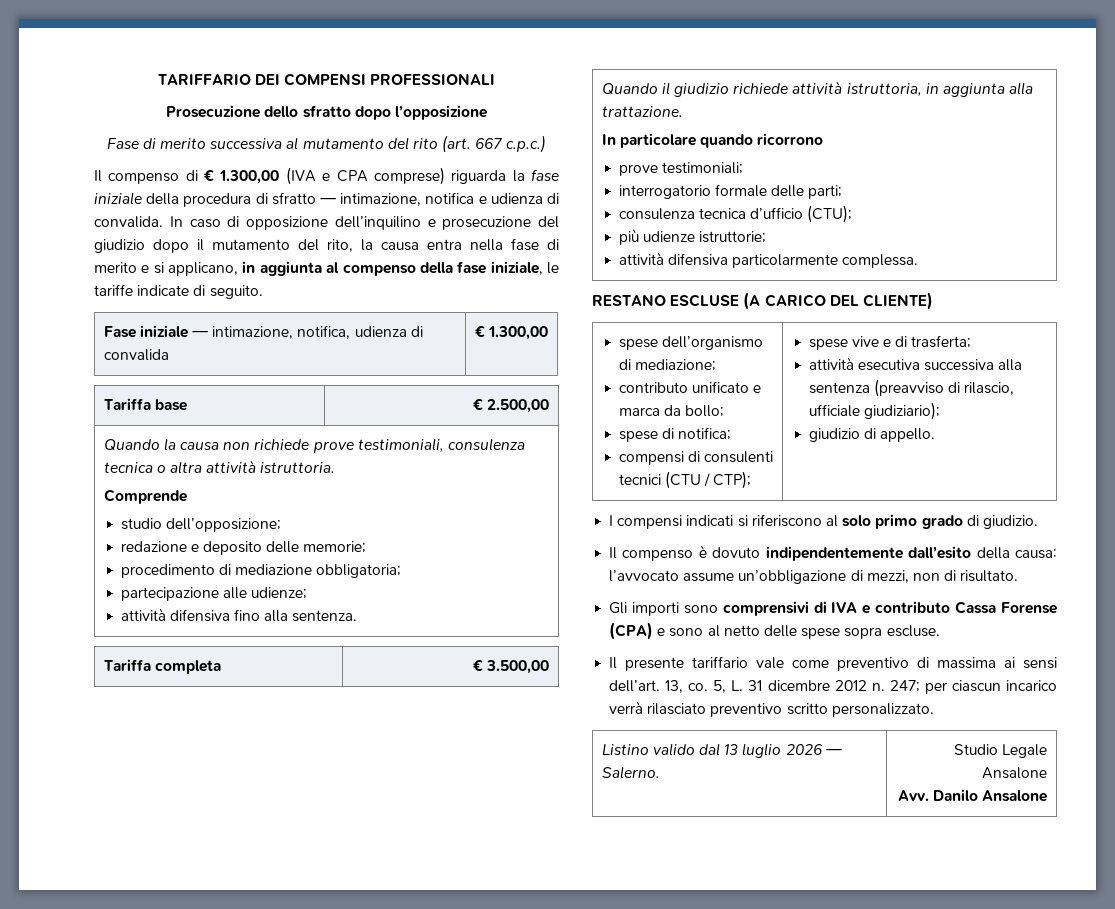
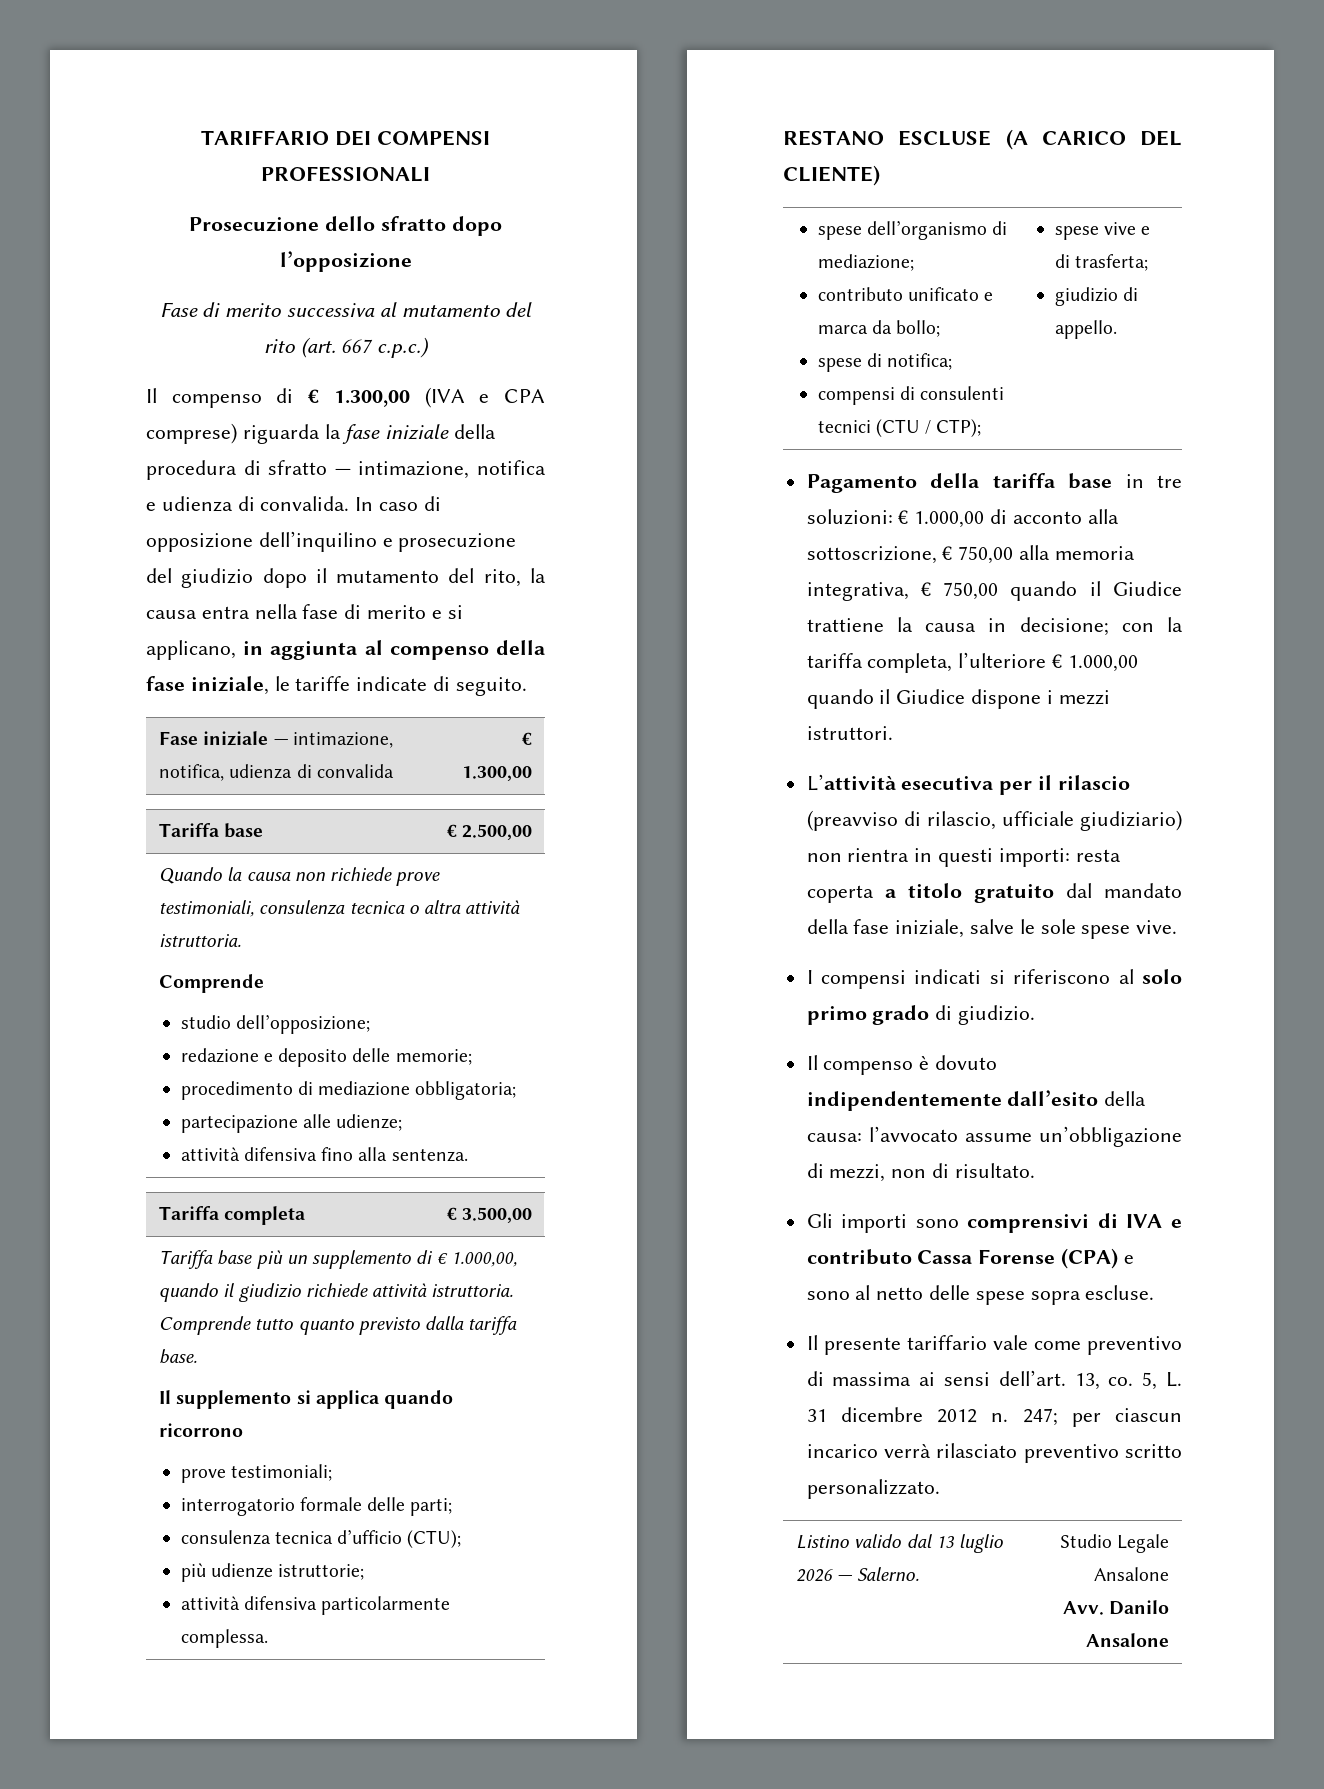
- Quando il giudizio richiede attività istruttoria, in aggiunta alla trattazione.
- In particolare quando ricorrono
+ Tariffa base più un supplemento di € 1.000,00, quando il giudizio richiede attività istruttoria. Comprende tutto quanto previsto dalla tariffa base.
+ Il supplemento si applica quando ricorrono
  spese dell’organismo di mediazione;
  contributo unificato e marca da bollo;
  spese di notifica;
  compensi di consulenti tecnici (CTU / CTP); | spese vive e di trasferta;
- attività esecutiva successiva alla sentenza (preavviso di rilascio, ufficiale giudiziario);
  giudizio di appello.
+ Pagamento della tariffa base in tre soluzioni: € 1.000,00 di acconto alla sottoscrizione, € 750,00 alla memoria integrativa, € 750,00 quando il Giudice trattiene la causa in decisione; con la tariffa completa, l’ulteriore € 1.000,00 quando il Giudice dispone i mezzi istruttori.
+ L’attività esecutiva per il rilascio (preavviso di rilascio, ufficiale giudiziario) non rientra in questi importi: resta coperta a titolo gratuito dal mandato della fase iniziale, salve le sole spese vive.

